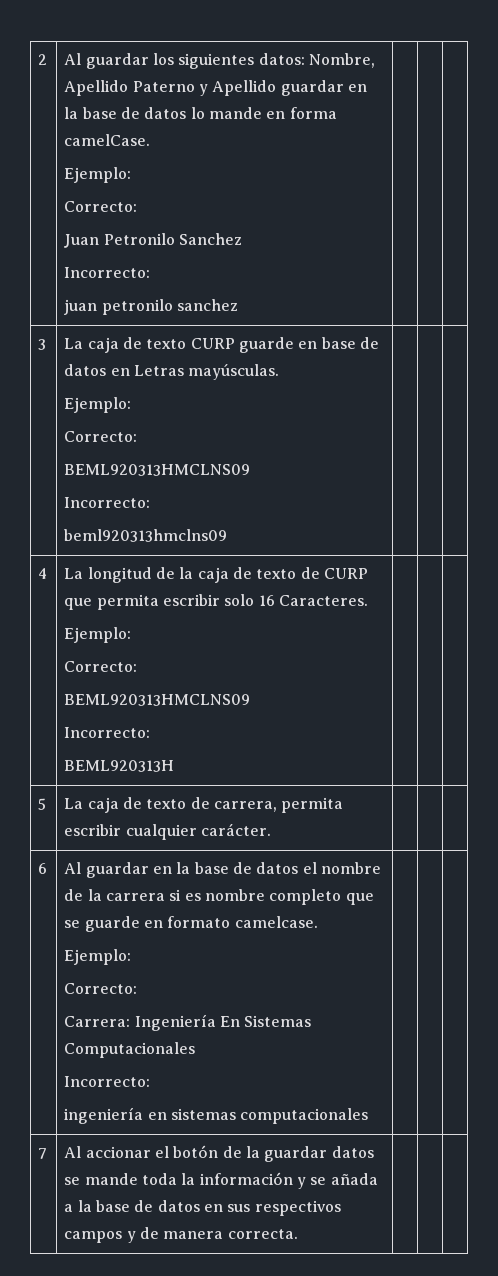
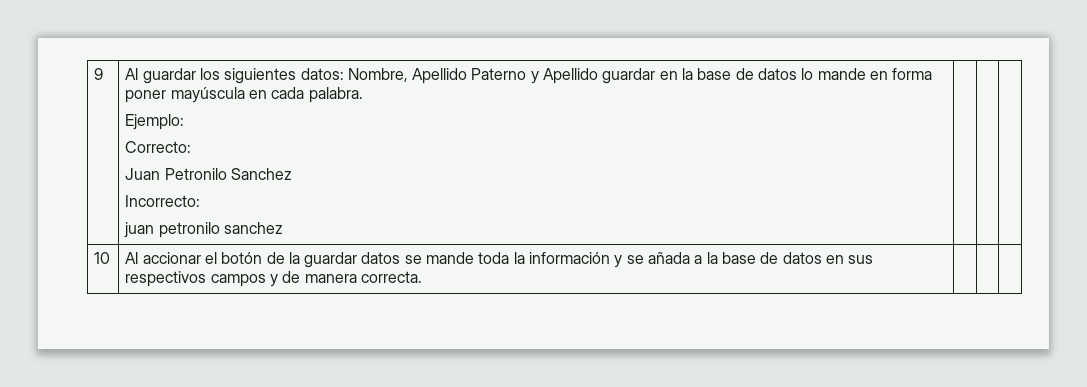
- 2 | Al guardar los siguientes datos: Nombre, Apellido Paterno y Apellido guardar en la base de datos lo mande en forma camelCase.
+ 9 | Al guardar los siguientes datos: Nombre, Apellido Paterno y Apellido guardar en la base de datos lo mande en forma poner mayúscula en cada palabra.
- 3 | La caja de texto CURP guarde en base de datos en Letras mayúsculas.
- Ejemplo:
- Correcto:
- BEML920313HMCLNS09
- Incorrecto:
- beml920313hmclns09 | | |
- 4 | La longitud de la caja de texto de CURP que permita escribir solo 16 Caracteres.
- Ejemplo:
- Correcto:
- BEML920313HMCLNS09
- Incorrecto:
- BEML920313H | | |
- 5 | La caja de texto de carrera, permita escribir cualquier carácter. | | |
- 6 | Al guardar en la base de datos el nombre de la carrera si es nombre completo que se guarde en formato camelcase.
- Ejemplo:
- Correcto:
- Carrera: Ingeniería En Sistemas Computacionales
- Incorrecto:
- ingeniería en sistemas computacionales | | |
- 7 | Al accionar el botón de la guardar datos se mande toda la información y se añada a la base de datos en sus respectivos campos y de manera correcta. | | |
+ 10 | Al accionar el botón de la guardar datos se mande toda la información y se añada a la base de datos en sus respectivos campos y de manera correcta. | | |

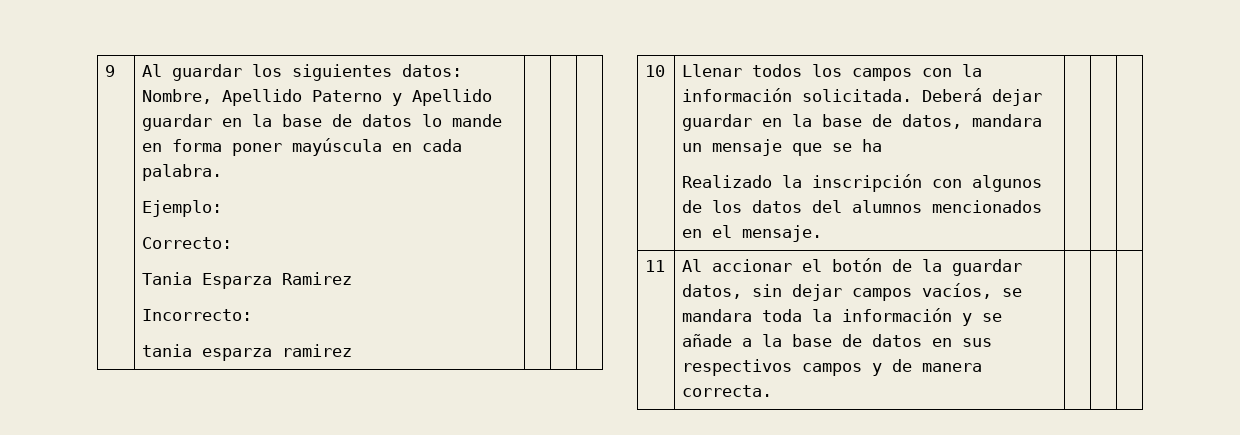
  9 | Al guardar los siguientes datos: Nombre, Apellido Paterno y Apellido guardar en la base de datos lo mande en forma poner mayúscula en cada palabra.
  Ejemplo:
  Correcto:
- Juan Petronilo Sanchez
+ Tania Esparza Ramirez
  Incorrecto:
- juan petronilo sanchez | | |
- 10 | Al accionar el botón de la guardar datos se mande toda la información y se añada a la base de datos en sus respectivos campos y de manera correcta. | | |
+ tania esparza ramirez | | |
+ 10 | Llenar todos los campos con la información solicitada. Deberá dejar guardar en la base de datos, mandara un mensaje que se ha
+ Realizado la inscripción con algunos de los datos del alumnos mencionados en el mensaje. | | |
+ 11 | Al accionar el botón de la guardar datos, sin dejar campos vacíos, se mandara toda la información y se añade a la base de datos en sus respectivos campos y de manera correcta. | | |

